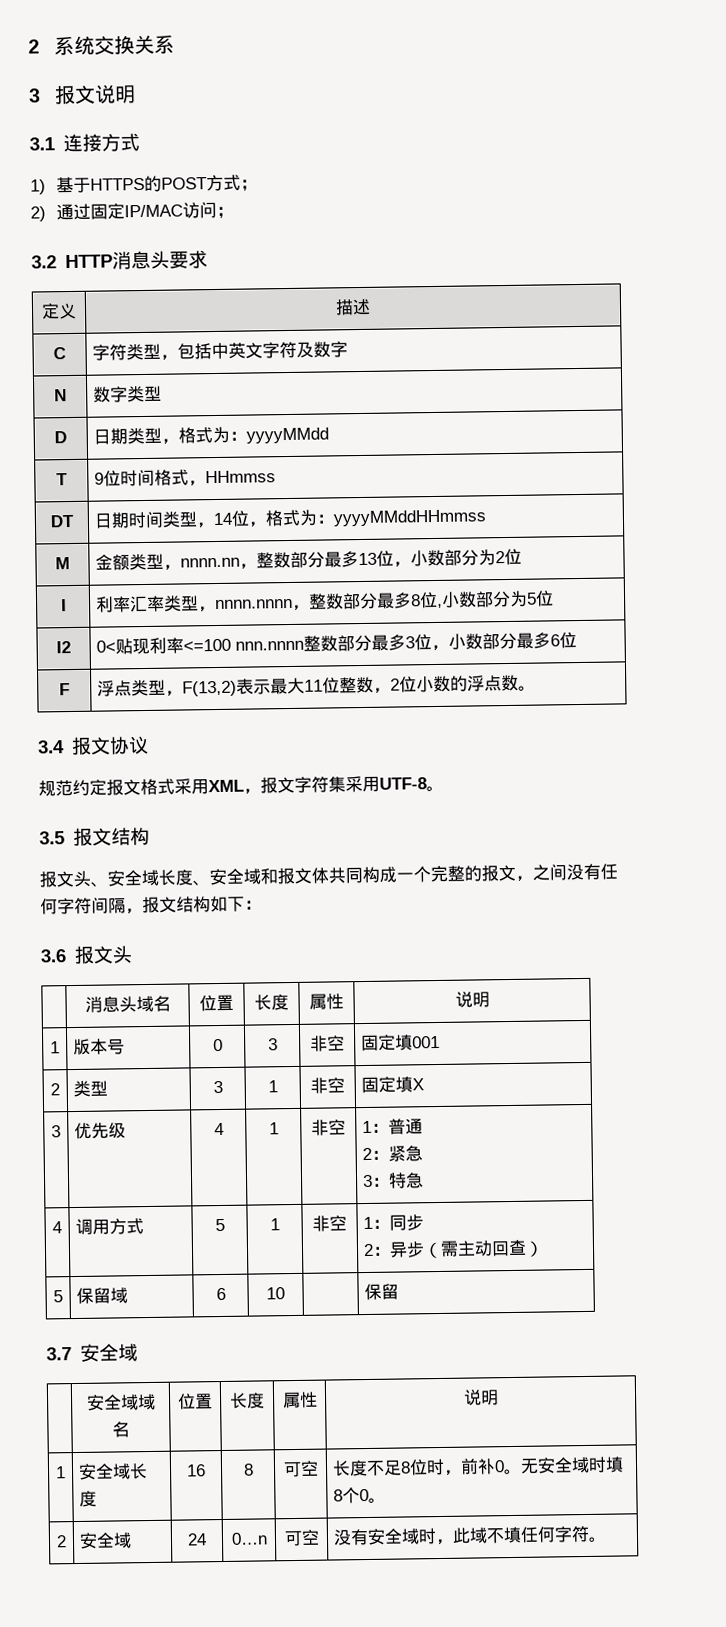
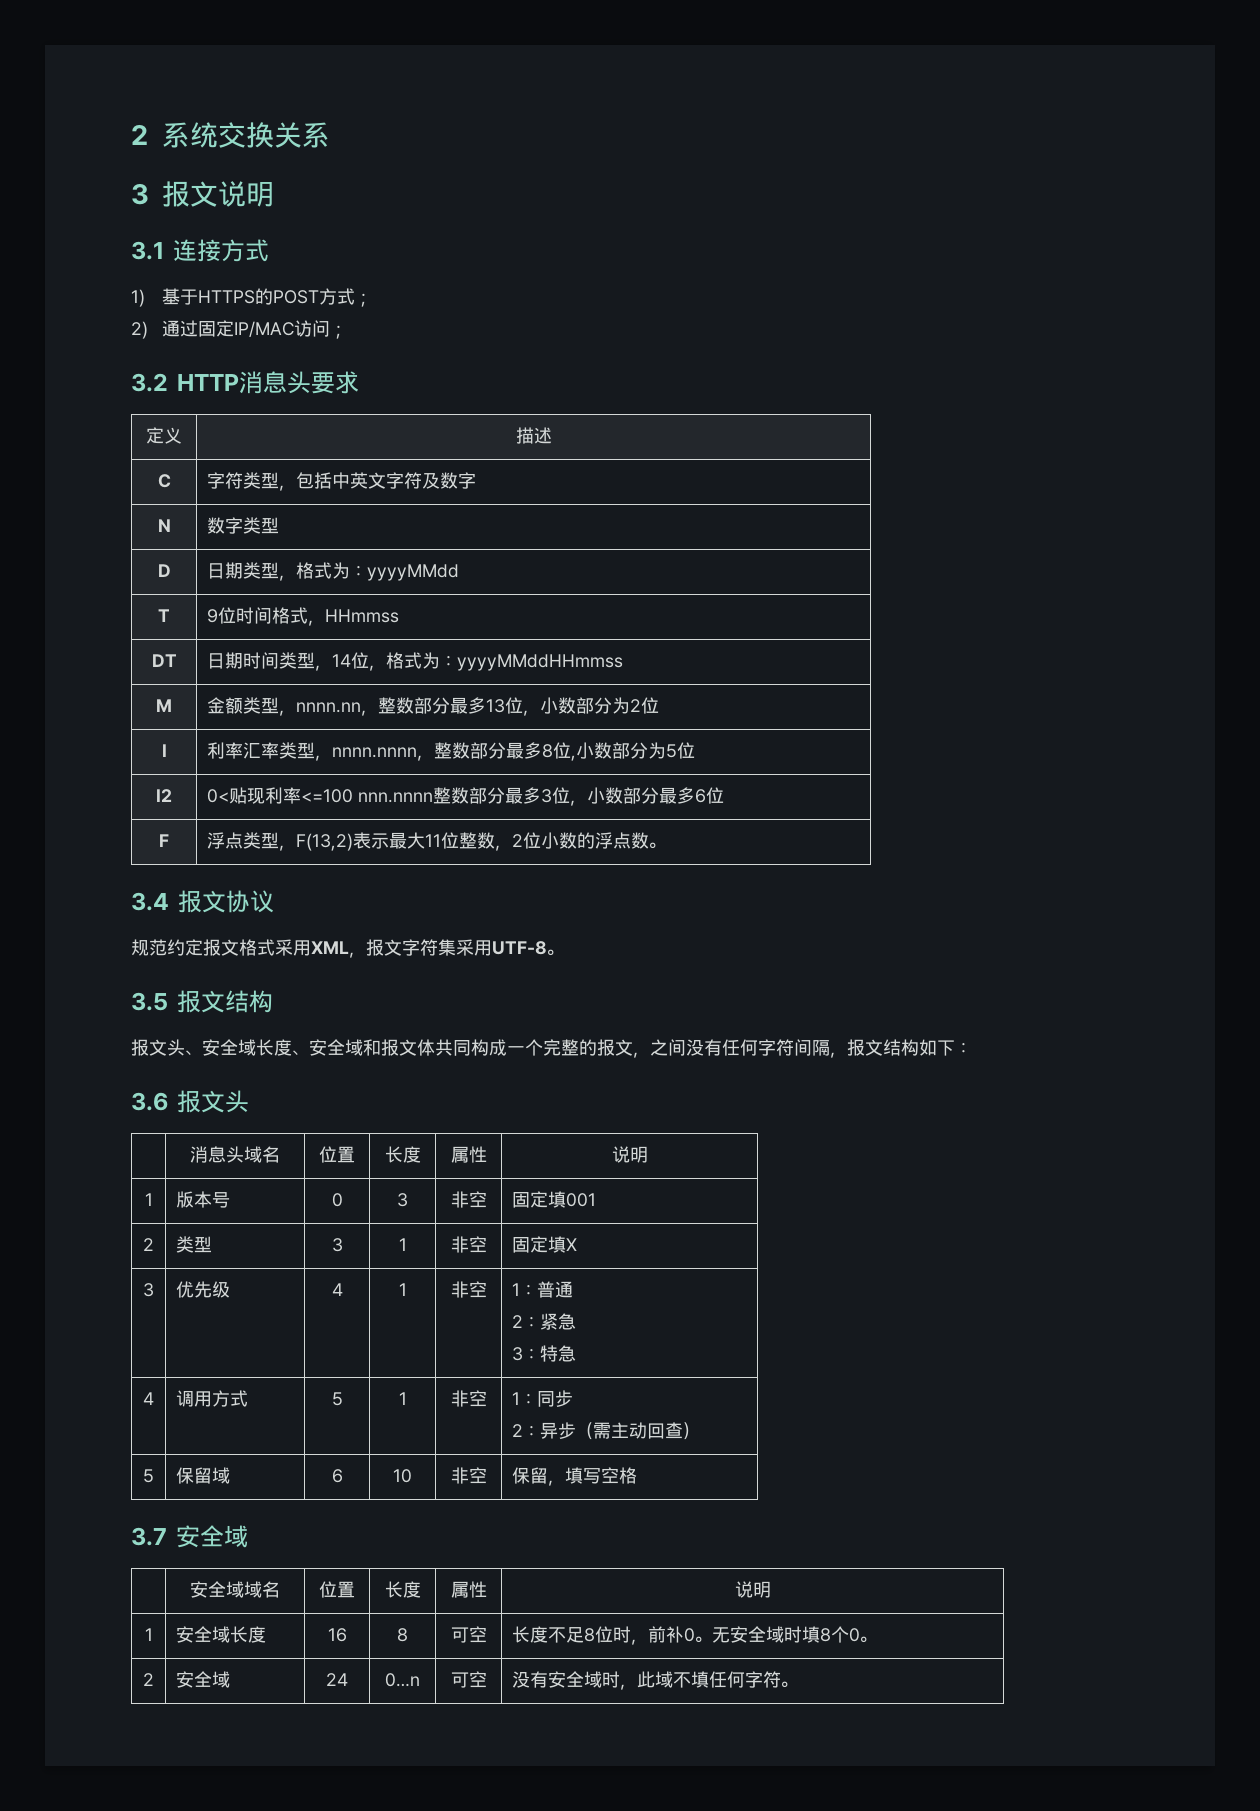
- 5 | 保留域 | 6 | 10 | | 保留
+ 5 | 保留域 | 6 | 10 | 非空 | 保留，填写空格

